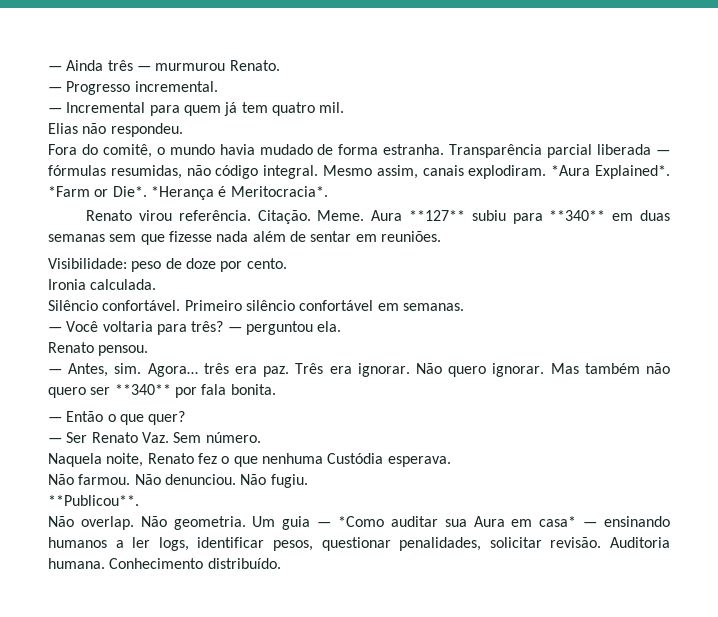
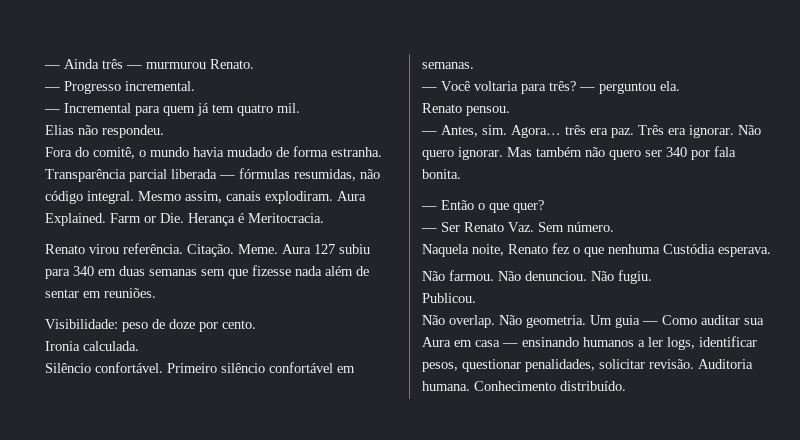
- *Aura Explained*. *Farm or Die*. *Herança é Meritocracia*.
+ Aura Explained. Farm or Die. Herança é Meritocracia.
- Aura **127** subiu para **340** em duas semanas sem que fizesse nada além de sentar em reuniões.
+ Aura 127 subiu para 340 em duas semanas sem que fizesse nada além de sentar em reuniões.
- Mas também não quero ser **340** por fala bonita.
+ Mas também não quero ser 340 por fala bonita.
- **Publicou**.
+ Publicou.
- Um guia — *Como auditar sua Aura em casa* — ensinando humanos a ler logs, identificar pesos, questionar penalidades, solicitar revisão.
+ Um guia — Como auditar sua Aura em casa — ensinando humanos a ler logs, identificar pesos, questionar penalidades, solicitar revisão.

